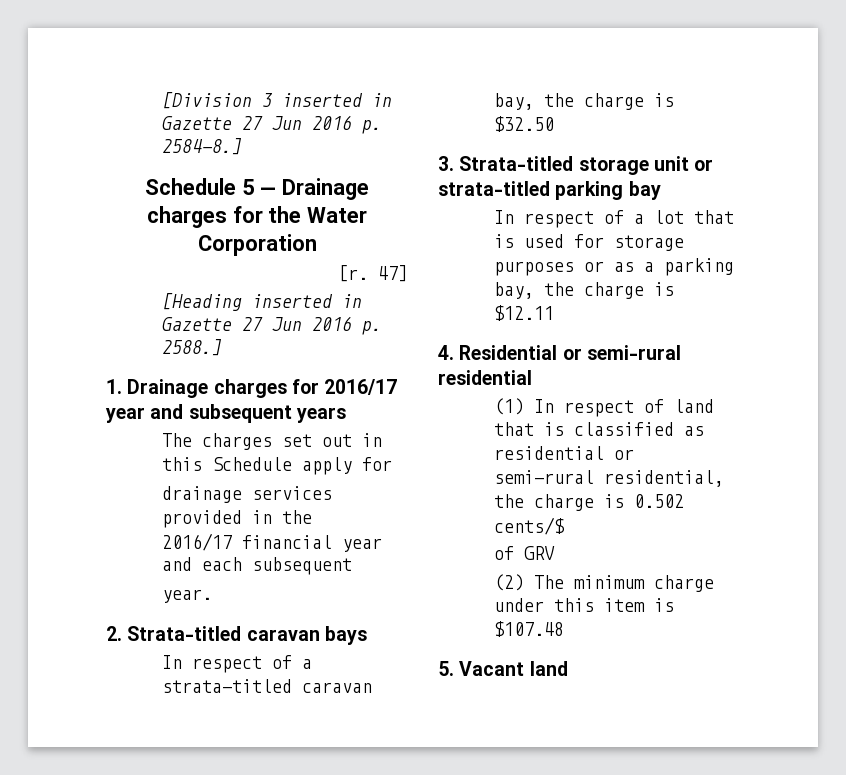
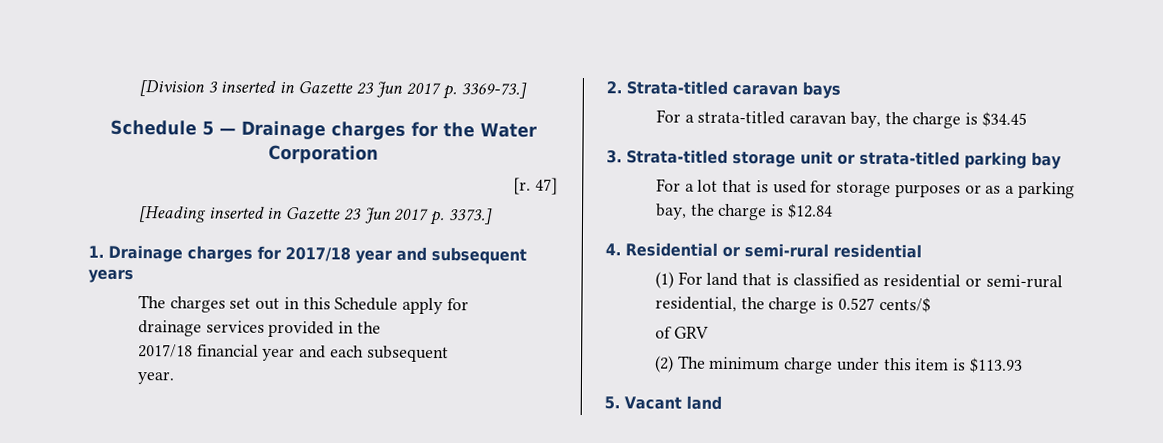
- [Division 3 inserted in Gazette 27 Jun 2016 p. 2584-8.]
+ [Division 3 inserted in Gazette 23 Jun 2017 p. 3369-73.]
- [Heading inserted in Gazette 27 Jun 2016 p. 2588.]
+ [Heading inserted in Gazette 23 Jun 2017 p. 3373.]
- 1. Drainage charges for 2016/17 year and subsequent years
+ 1. Drainage charges for 2017/18 year and subsequent years
- 2016/17 financial year and each subsequent
+ 2017/18 financial year and each subsequent
- In respect of a strata-titled caravan bay, the charge is $32.50
+ For a strata-titled caravan bay, the charge is $34.45
- In respect of a lot that is used for storage purposes or as a parking bay, the charge is $12.11
+ For a lot that is used for storage purposes or as a parking bay, the charge is $12.84
- (1) In respect of land that is classified as residential or semi-rural residential, the charge is 0.502 cents/$
+ (1) For land that is classified as residential or semi-rural residential, the charge is 0.527 cents/$
- (2) The minimum charge under this item is $107.48
+ (2) The minimum charge under this item is $113.93

